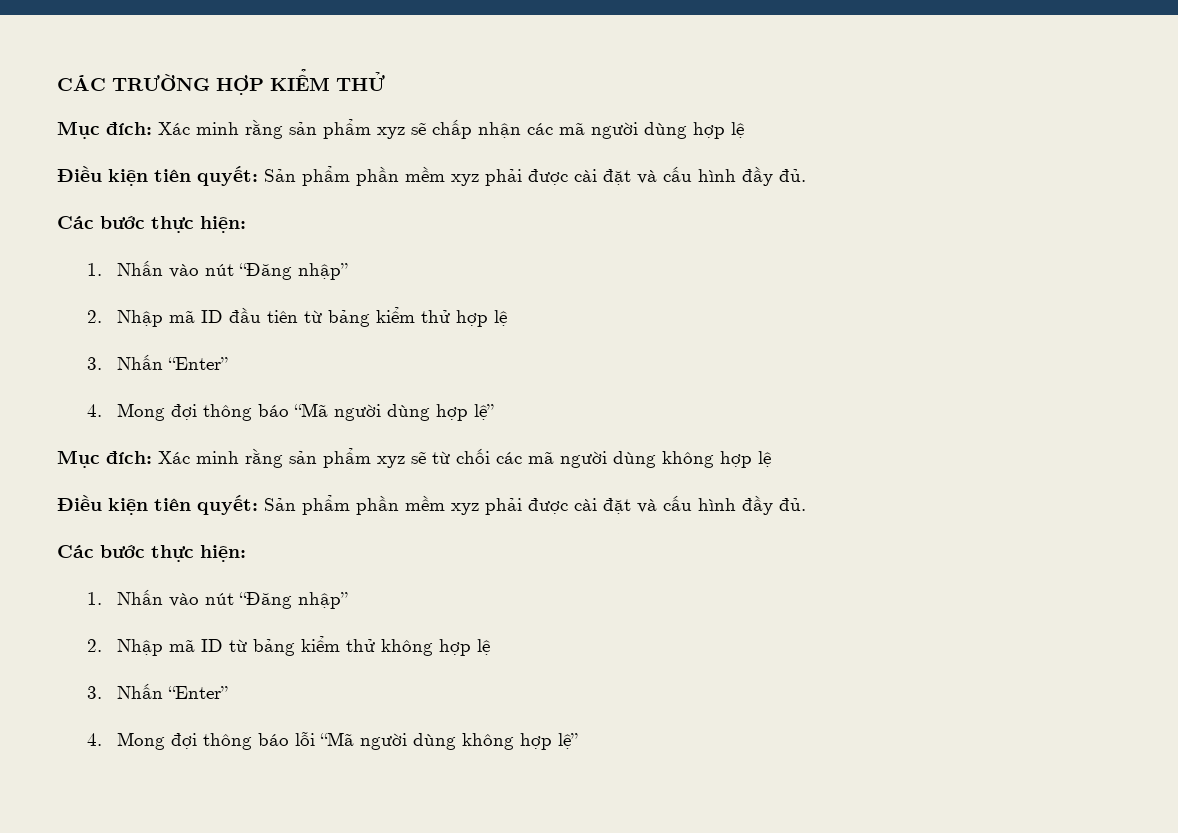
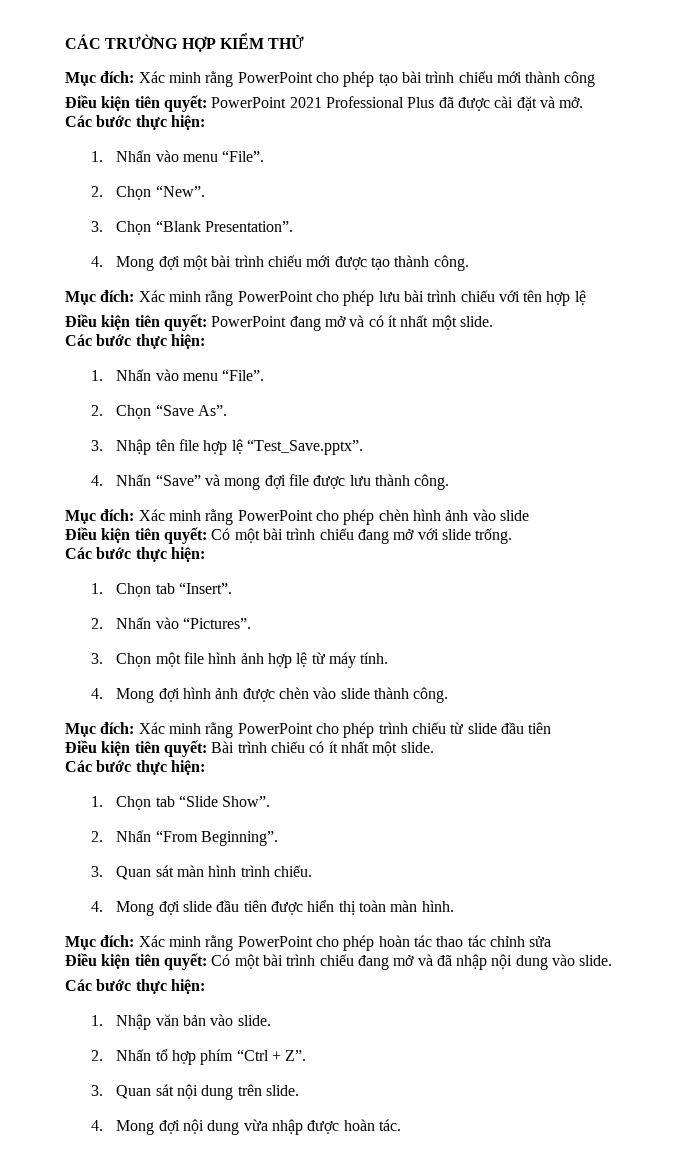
- Mục đích: Xác minh rằng sản phẩm xyz sẽ chấp nhận các mã người dùng hợp lệ
- Điều kiện tiên quyết: Sản phẩm phần mềm xyz phải được cài đặt và cấu hình đầy đủ.
+ Mục đích: Xác minh rằng PowerPoint cho phép tạo bài trình chiếu mới thành công
+ Điều kiện tiên quyết: PowerPoint 2021 Professional Plus đã được cài đặt và mở.
  Các bước thực hiện:
- 1. Nhấn vào nút “Đăng nhập”
- 2. Nhập mã ID đầu tiên từ bảng kiểm thử hợp lệ
- 3. Nhấn “Enter”
- 4. Mong đợi thông báo “Mã người dùng hợp lệ”
- Mục đích: Xác minh rằng sản phẩm xyz sẽ từ chối các mã người dùng không hợp lệ
- Điều kiện tiên quyết: Sản phẩm phần mềm xyz phải được cài đặt và cấu hình đầy đủ.
+ 1. Nhấn vào menu “File”.
+ 2. Chọn “New”.
+ 3. Chọn “Blank Presentation”.
+ 4. Mong đợi một bài trình chiếu mới được tạo thành công.
+ Mục đích: Xác minh rằng PowerPoint cho phép lưu bài trình chiếu với tên hợp lệ
+ Điều kiện tiên quyết: PowerPoint đang mở và có ít nhất một slide.
  Các bước thực hiện:
- 1. Nhấn vào nút “Đăng nhập”
- 2. Nhập mã ID từ bảng kiểm thử không hợp lệ
- 3. Nhấn “Enter”
- 4. Mong đợi thông báo lỗi “Mã người dùng không hợp lệ”
+ 1. Nhấn vào menu “File”.
+ 2. Chọn “Save As”.
+ 3. Nhập tên file hợp lệ “Test_Save.pptx”.
+ 4. Nhấn “Save” và mong đợi file được lưu thành công.
+ Mục đích: Xác minh rằng PowerPoint cho phép chèn hình ảnh vào slide
+ Điều kiện tiên quyết: Có một bài trình chiếu đang mở với slide trống.
+ Các bước thực hiện:
+ 1. Chọn tab “Insert”.
+ 2. Nhấn vào “Pictures”.
+ 3. Chọn một file hình ảnh hợp lệ từ máy tính.
+ 4. Mong đợi hình ảnh được chèn vào slide thành công.
+ Mục đích: Xác minh rằng PowerPoint cho phép trình chiếu từ slide đầu tiên
+ Điều kiện tiên quyết: Bài trình chiếu có ít nhất một slide.
+ Các bước thực hiện:
+ 1. Chọn tab “Slide Show”.
+ 2. Nhấn “From Beginning”.
+ 3. Quan sát màn hình trình chiếu.
+ 4. Mong đợi slide đầu tiên được hiển thị toàn màn hình.
+ Mục đích: Xác minh rằng PowerPoint cho phép hoàn tác thao tác chỉnh sửa
+ Điều kiện tiên quyết: Có một bài trình chiếu đang mở và đã nhập nội dung vào slide.
+ Các bước thực hiện:
+ 1. Nhập văn bản vào slide.
+ 2. Nhấn tổ hợp phím “Ctrl + Z”.
+ 3. Quan sát nội dung trên slide.
+ 4. Mong đợi nội dung vừa nhập được hoàn tác.

